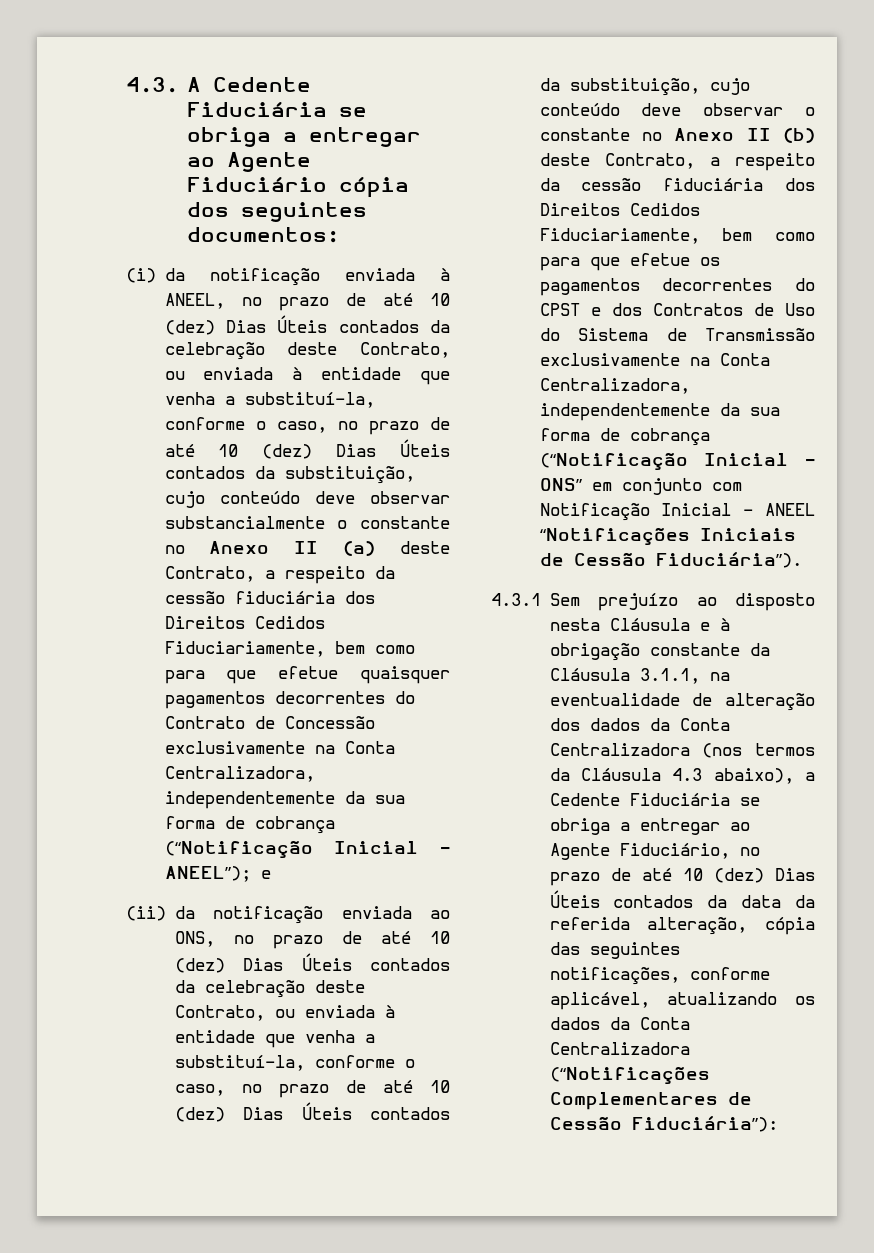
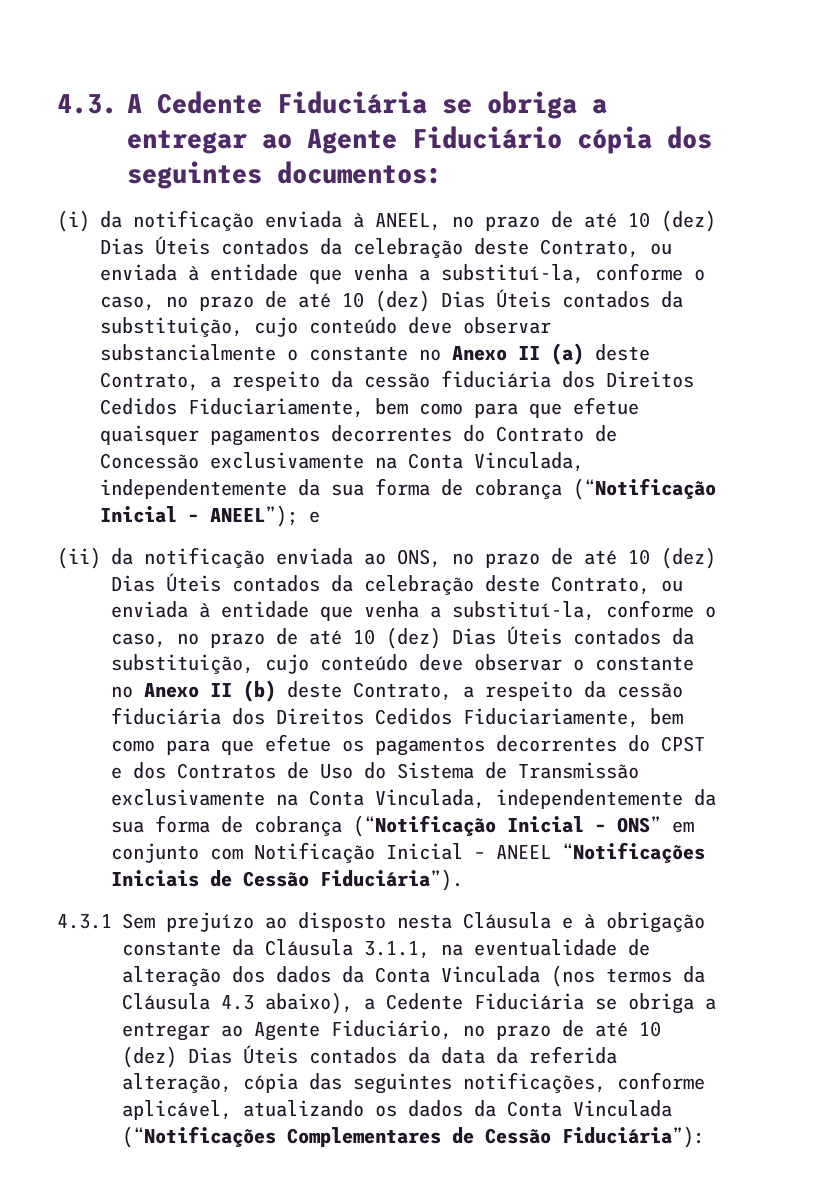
- (i) da notificação enviada à ANEEL, no prazo de até 10 (dez) Dias Úteis contados da celebração deste Contrato, ou enviada à entidade que venha a substituí-la, conforme o caso, no prazo de até 10 (dez) Dias Úteis contados da substituição, cujo conteúdo deve observar substancialmente o constante no Anexo II (a) deste Contrato, a respeito da cessão fiduciária dos Direitos Cedidos Fiduciariamente, bem como para que efetue quaisquer pagamentos decorrentes do Contrato de Concessão exclusivamente na Conta Centralizadora, independentemente da sua forma de cobrança (“Notificação Inicial – ANEEL”);
+ (i) da notificação enviada à ANEEL, no prazo de até 10 (dez) Dias Úteis contados da celebração deste Contrato, ou enviada à entidade que venha a substituí-la, conforme o caso, no prazo de até 10 (dez) Dias Úteis contados da substituição, cujo conteúdo deve observar substancialmente o constante no Anexo II (a) deste Contrato, a respeito da cessão fiduciária dos Direitos Cedidos Fiduciariamente, bem como para que efetue quaisquer pagamentos decorrentes do Contrato de Concessão exclusivamente na Conta Vinculada, independentemente da sua forma de cobrança (“Notificação Inicial – ANEEL”);
- (ii) da notificação enviada ao ONS, no prazo de até 10 (dez) Dias Úteis contados da celebração deste Contrato, ou enviada à entidade que venha a substituí-la, conforme o caso, no prazo de até 10 (dez) Dias Úteis contados da substituição, cujo conteúdo deve observar o constante no Anexo II (b) deste Contrato, a respeito da cessão fiduciária dos Direitos Cedidos Fiduciariamente, bem como para que efetue os pagamentos decorrentes do CPST e dos Contratos de Uso do Sistema de Transmissão exclusivamente na Conta Centralizadora, independentemente da sua forma de cobrança (“Notificação Inicial – ONS” em conjunto com Notificação Inicial – ANEEL “Notificações Iniciais de Cessão Fiduciária”).
+ (ii) da notificação enviada ao ONS, no prazo de até 10 (dez) Dias Úteis contados da celebração deste Contrato, ou enviada à entidade que venha a substituí-la, conforme o caso, no prazo de até 10 (dez) Dias Úteis contados da substituição, cujo conteúdo deve observar o constante no Anexo II (b) deste Contrato, a respeito da cessão fiduciária dos Direitos Cedidos Fiduciariamente, bem como para que efetue os pagamentos decorrentes do CPST e dos Contratos de Uso do Sistema de Transmissão exclusivamente na Conta Vinculada, independentemente da sua forma de cobrança (“Notificação Inicial – ONS” em conjunto com Notificação Inicial – ANEEL “Notificações Iniciais de Cessão Fiduciária”).
- 4.3.1 Sem prejuízo ao disposto nesta Cláusula e à obrigação constante da Cláusula 3.1.1, na eventualidade de alteração dos dados da Conta Centralizadora (nos termos da Cláusula 4.3 abaixo), a Cedente Fiduciária se obriga a entregar ao Agente Fiduciário, no prazo de até 10 (dez) Dias Úteis contados da data da referida alteração, cópia das seguintes notificações, conforme aplicável, atualizando os dados da Conta Centralizadora (“Notificações Complementares de Cessão Fiduciária”):
+ 4.3.1 Sem prejuízo ao disposto nesta Cláusula e à obrigação constante da Cláusula 3.1.1, na eventualidade de alteração dos dados da Conta Vinculada (nos termos da Cláusula 4.3 abaixo), a Cedente Fiduciária se obriga a entregar ao Agente Fiduciário, no prazo de até 10 (dez) Dias Úteis contados da data da referida alteração, cópia das seguintes notificações, conforme aplicável, atualizando os dados da Conta Vinculada (“Notificações Complementares de Cessão Fiduciária”):

